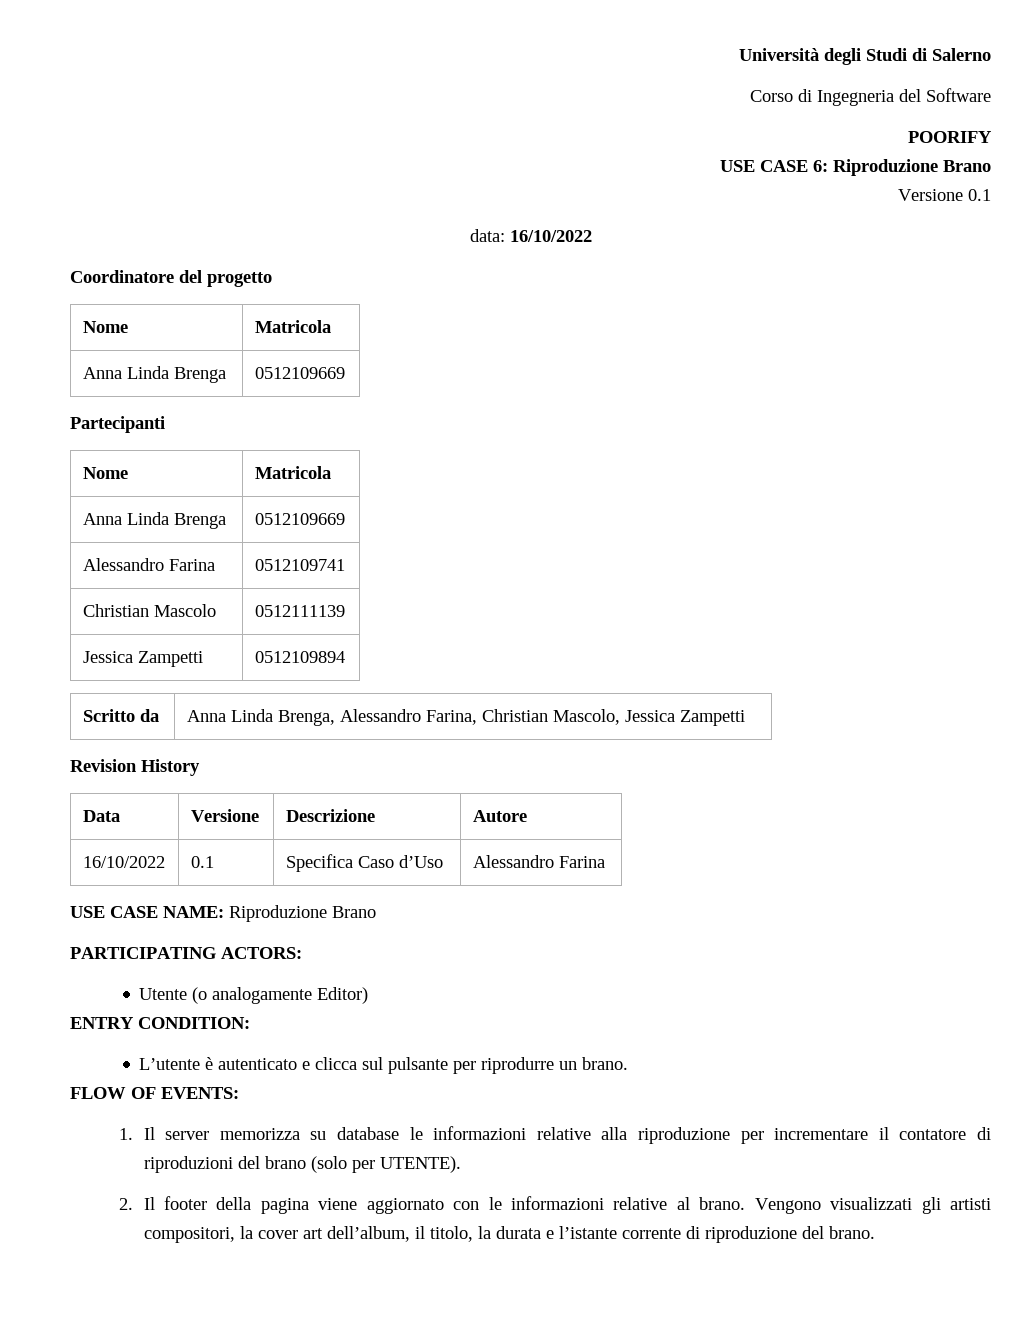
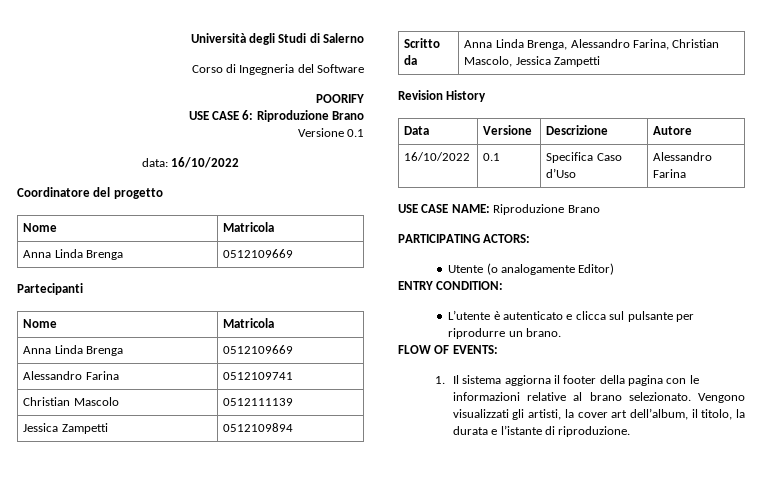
- 1. Il server memorizza su database le informazioni relative alla riproduzione per incrementare il contatore di riproduzioni del brano (solo per UTENTE).
- 2. Il footer della pagina viene aggiornato con le informazioni relative al brano.
+ 1. Il sistema aggiorna il footer della pagina con le informazioni relative al brano selezionato.
- Vengono visualizzati gli artisti compositori, la cover art dell’album, il titolo, la durata e l’istante corrente di riproduzione del brano.
+ Vengono visualizzati gli artisti, la cover art dell’album, il titolo, la durata e l’istante di riproduzione.

